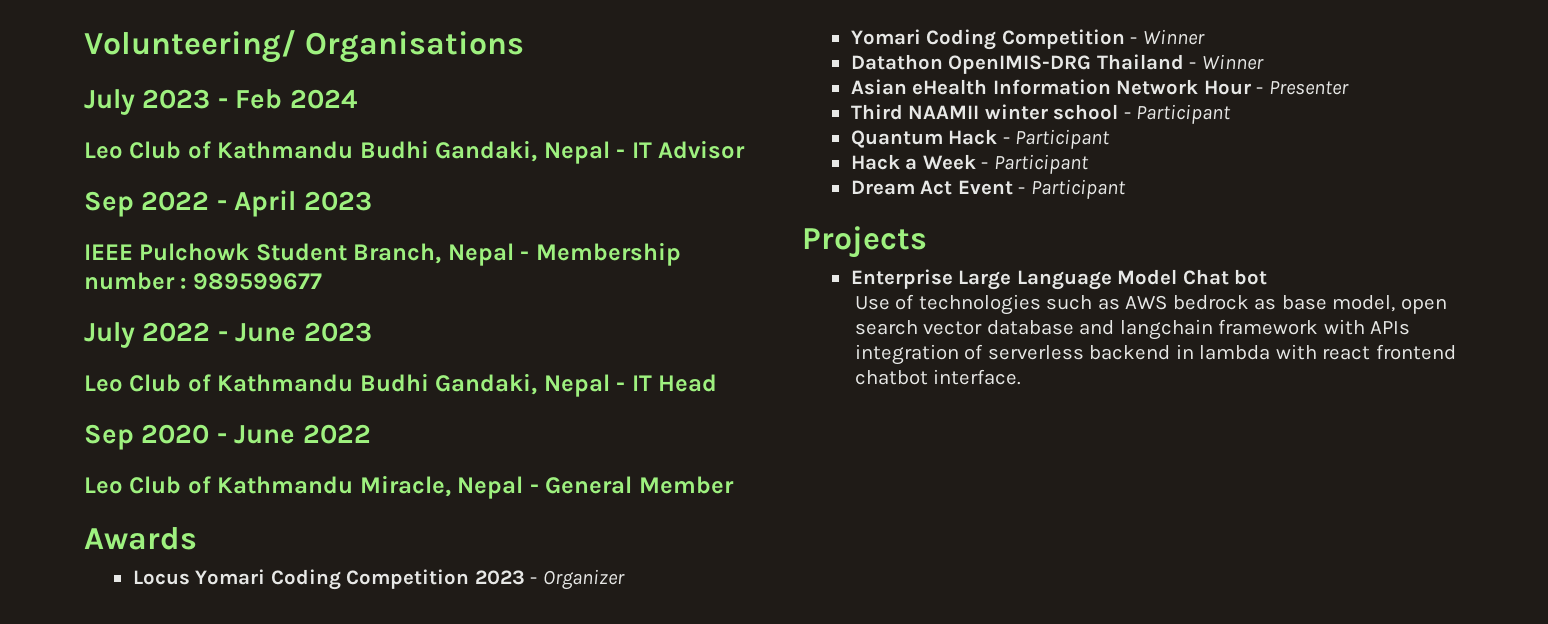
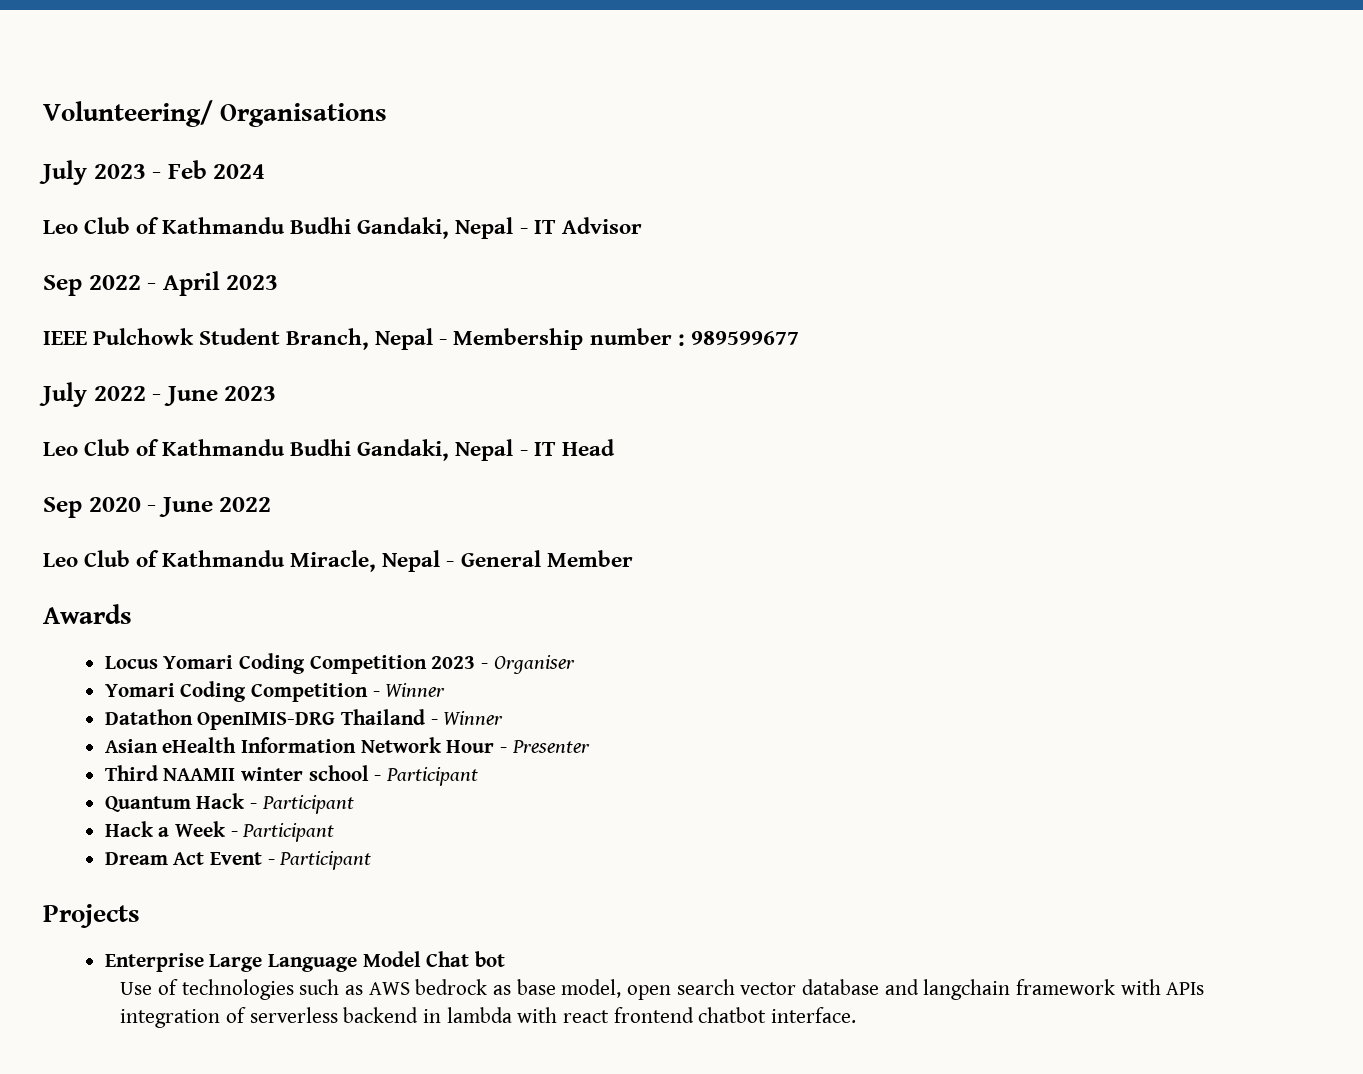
- Locus Yomari Coding Competition 2023 - Organizer
+ Locus Yomari Coding Competition 2023 - Organiser

